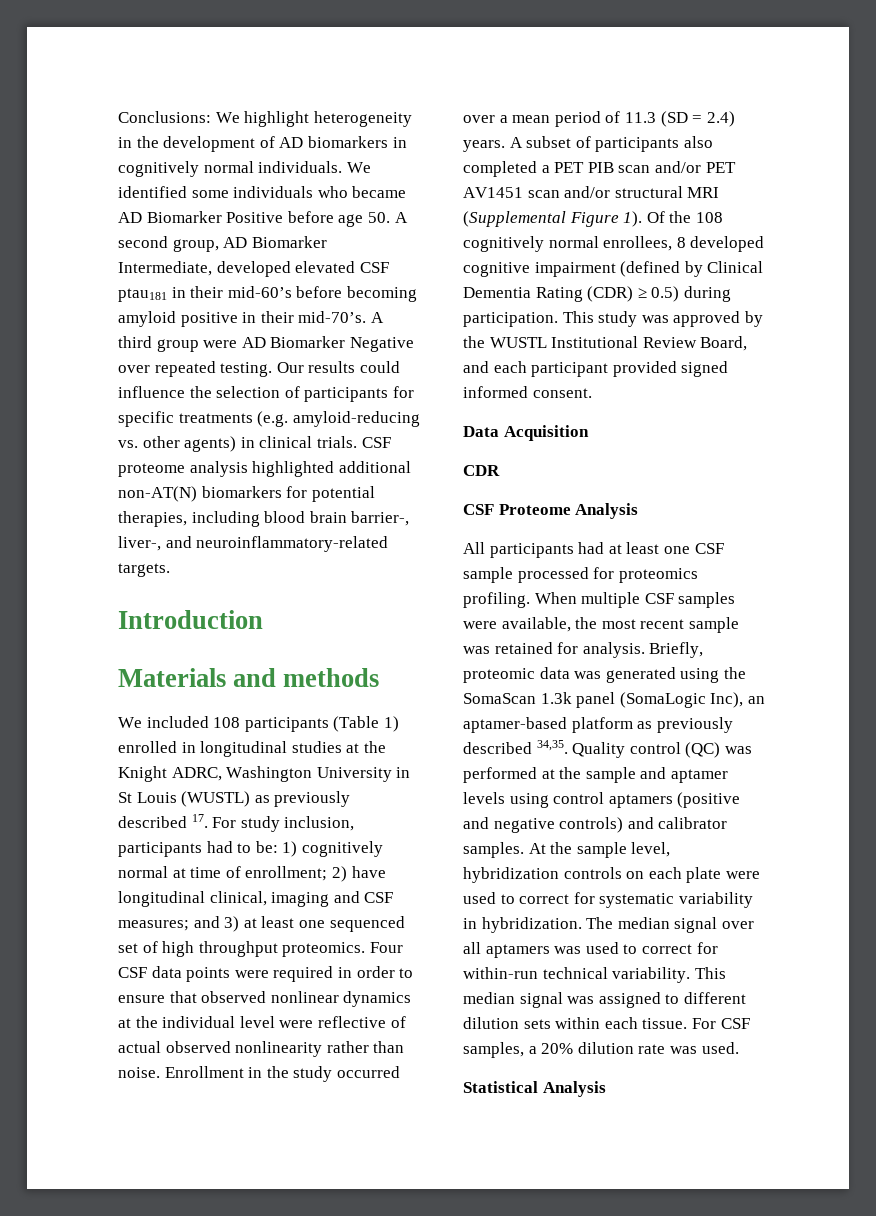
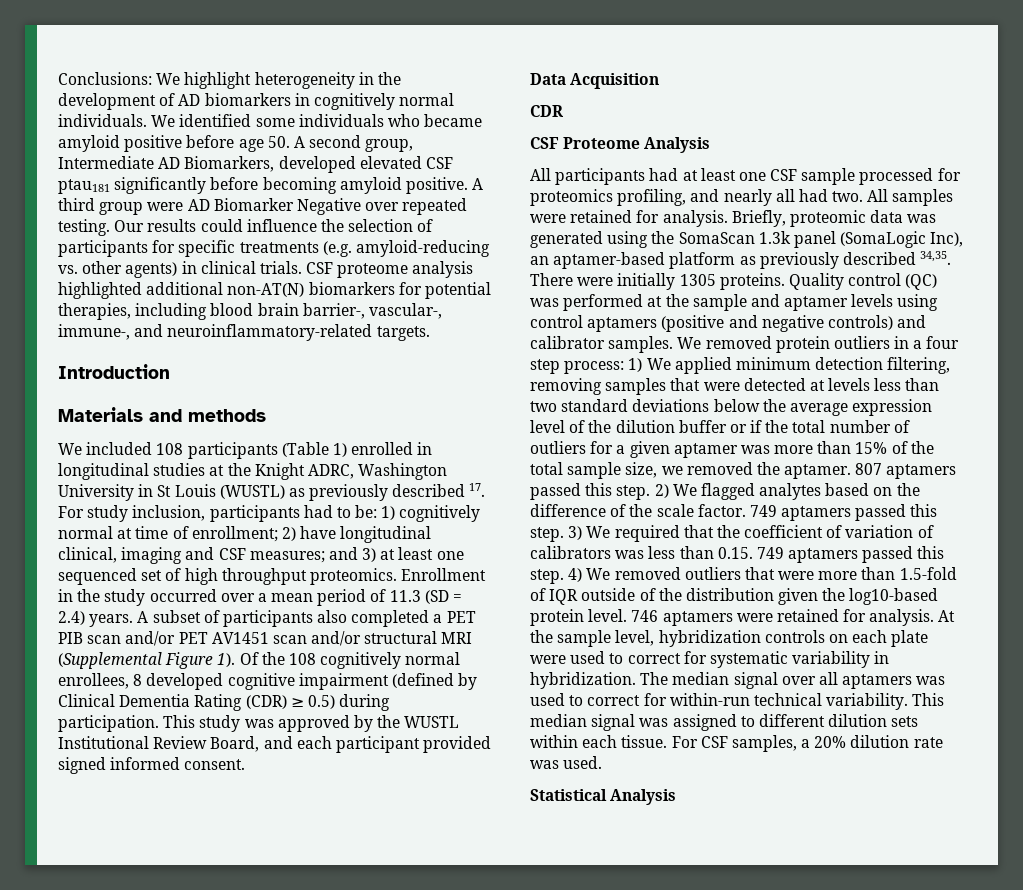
- We identified some individuals who became AD Biomarker Positive before age 50. A second group, AD Biomarker Intermediate, developed elevated CSF ptau181 in their mid-60’s before becoming amyloid positive in their mid-70’s.
+ We identified some individuals who became amyloid positive before age 50. A second group, Intermediate AD Biomarkers, developed elevated CSF ptau181 significantly before becoming amyloid positive.
- CSF proteome analysis highlighted additional non-AT(N) biomarkers for potential therapies, including blood brain barrier-, liver-, and neuroinflammatory-related targets.
+ CSF proteome analysis highlighted additional non-AT(N) biomarkers for potential therapies, including blood brain barrier-, vascular-, immune-, and neuroinflammatory-related targets.
- Four CSF data points were required in order to ensure that observed nonlinear dynamics at the individual level were reflective of actual observed nonlinearity rather than noise.
- All participants had at least one CSF sample processed for proteomics profiling. When multiple CSF samples were available, the most recent sample was retained for analysis.
+ All participants had at least one CSF sample processed for proteomics profiling, and nearly all had two. All samples were retained for analysis.
+ There were initially 1305 proteins.
+ We removed protein outliers in a four step process: 1) We applied minimum detection filtering, removing samples that were detected at levels less than two standard deviations below the average expression level of the dilution buffer or if the total number of outliers for a given aptamer was more than 15% of the total sample size, we removed the aptamer. 807 aptamers passed this step. 2) We flagged analytes based on the difference of the scale factor. 749 aptamers passed this step. 3) We required that the coefficient of variation of calibrators was less than 0.15. 749 aptamers passed this step. 4) We removed outliers that were more than 1.5-fold of IQR outside of the distribution given the log10-based protein level. 746 aptamers were retained for analysis.

